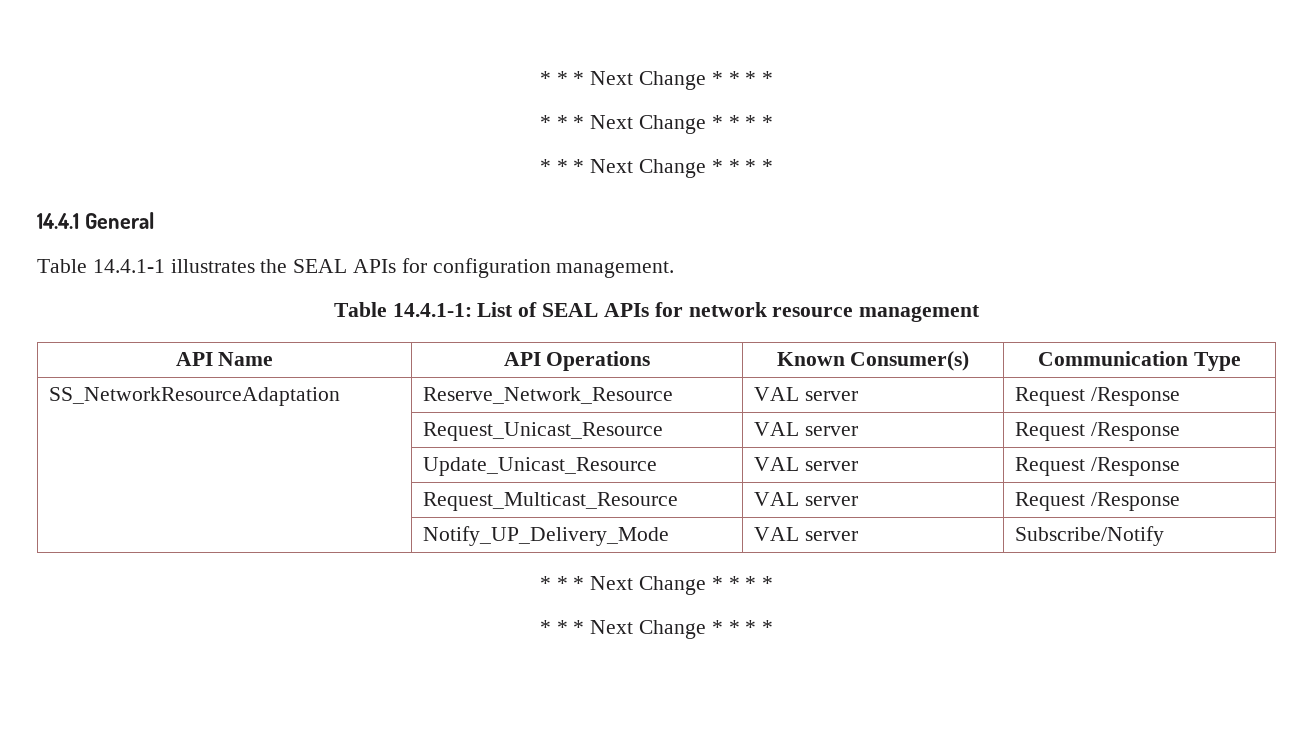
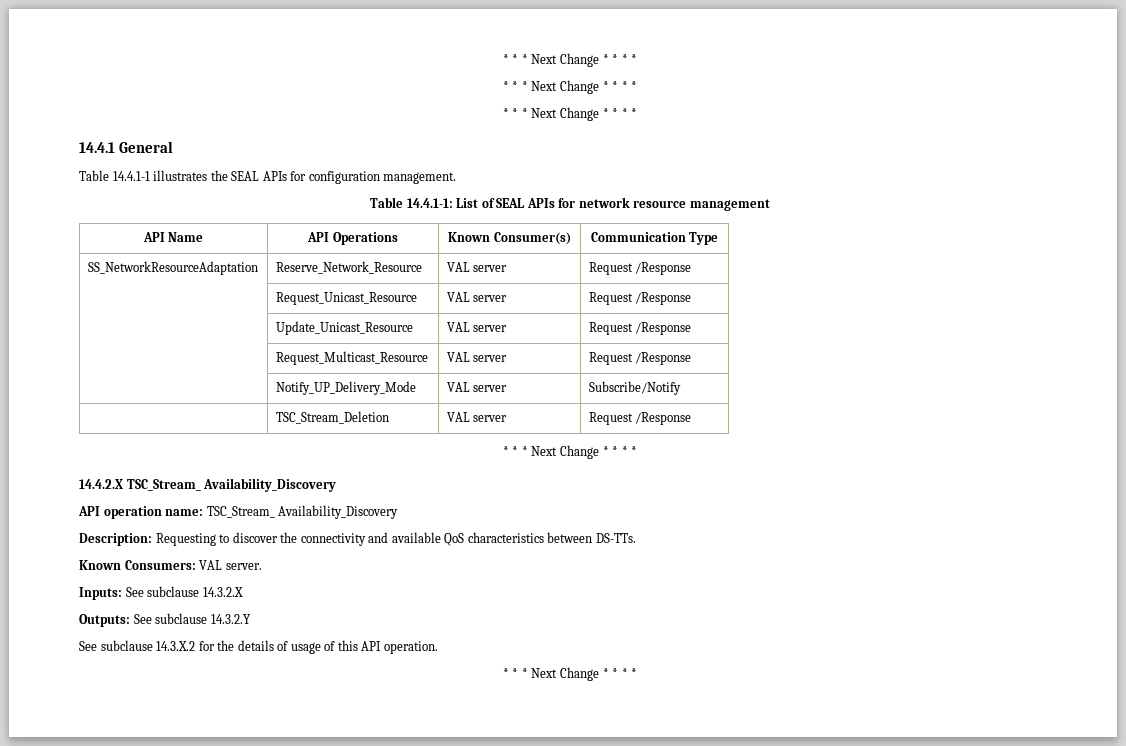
  | Notify_UP_Delivery_Mode | VAL server | Subscribe/Notify
+ | TSC_Stream_Deletion | VAL server | Request /Response
  * * * Next Change * * * *
+ 14.4.2.X TSC_Stream_ Availability_Discovery
+ API operation name: TSC_Stream_ Availability_Discovery
+ Description: Requesting to discover the connectivity and available QoS characteristics between DS-TTs.
+ Known Consumers: VAL server.
+ Inputs: See subclause 14.3.2.X
+ Outputs: See subclause 14.3.2.Y
+ See subclause 14.3.X.2 for the details of usage of this API operation.

